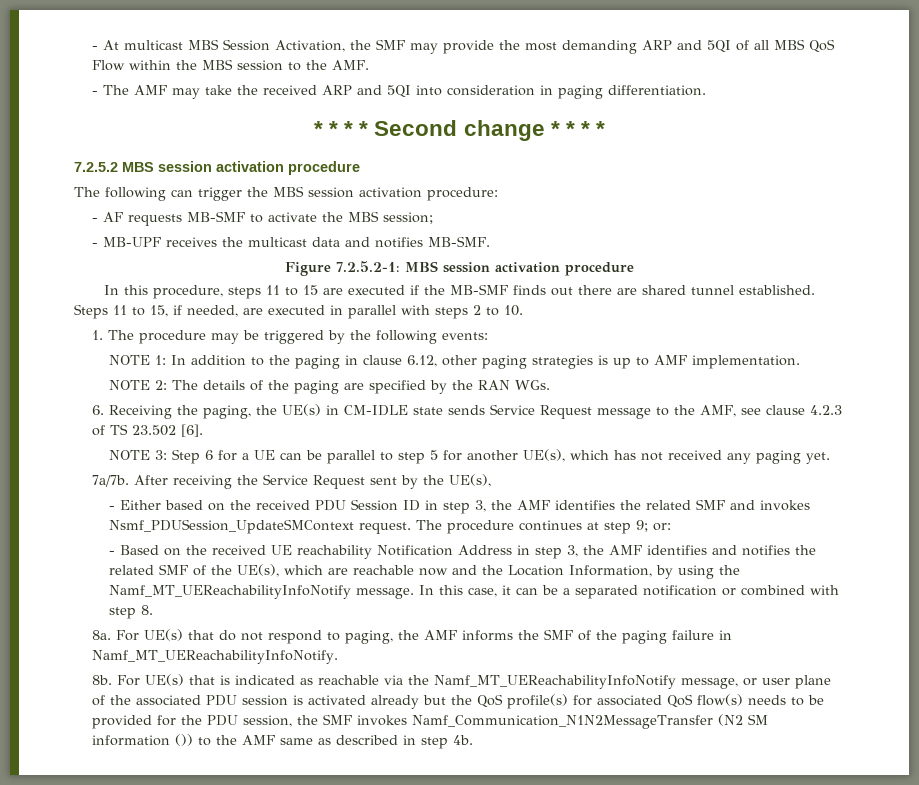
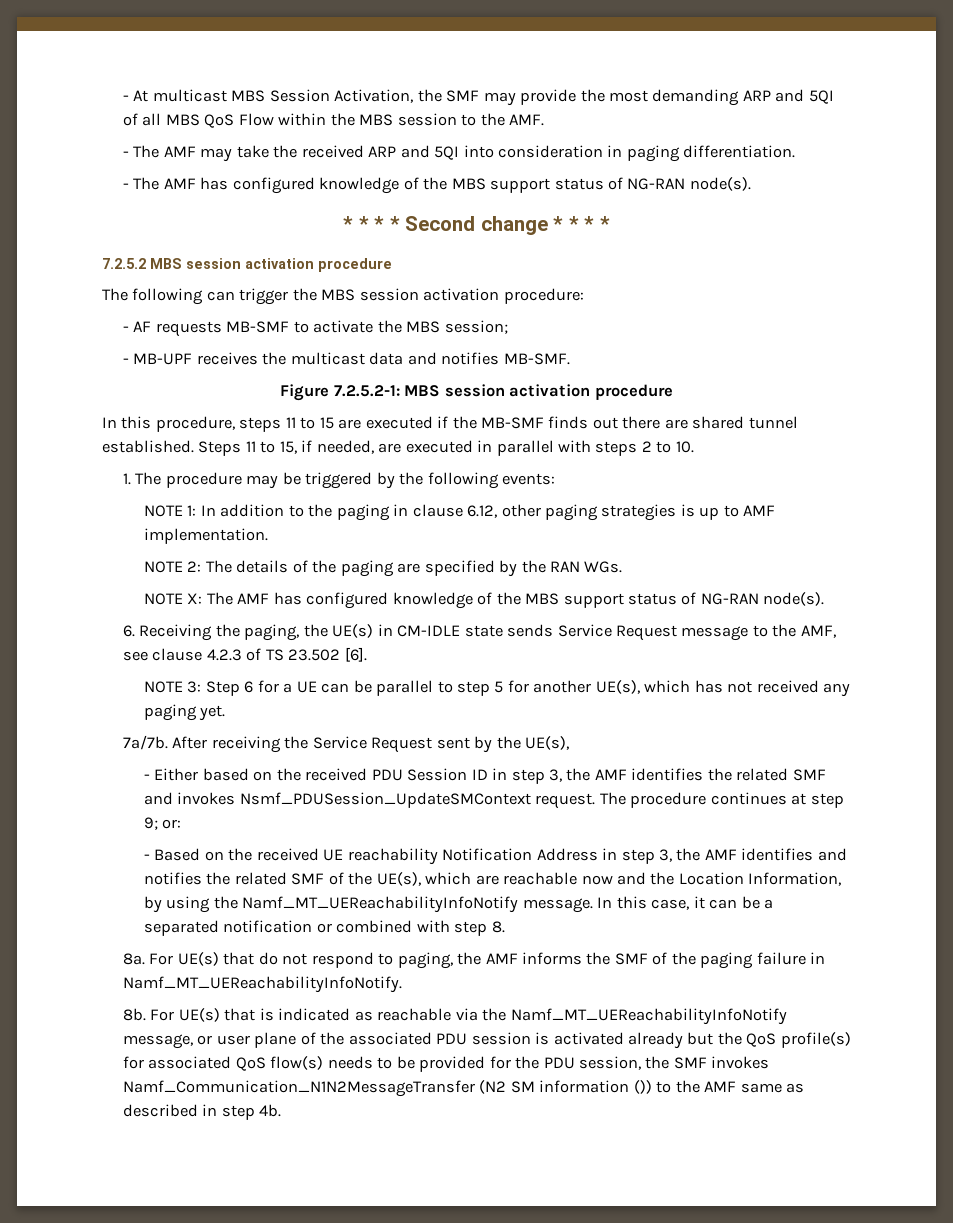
+ - The AMF has configured knowledge of the MBS support status of NG-RAN node(s).
+ NOTE X: The AMF has configured knowledge of the MBS support status of NG-RAN node(s).

